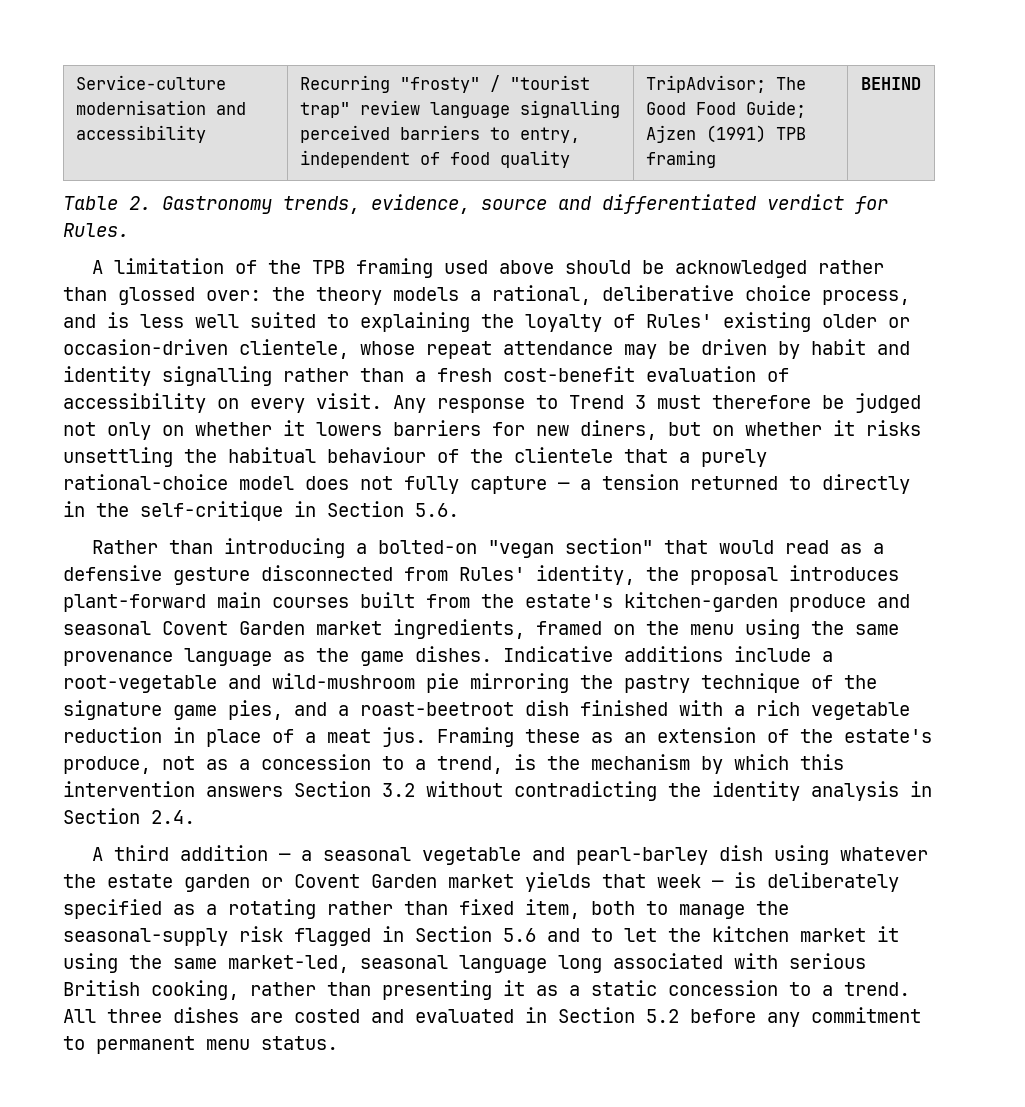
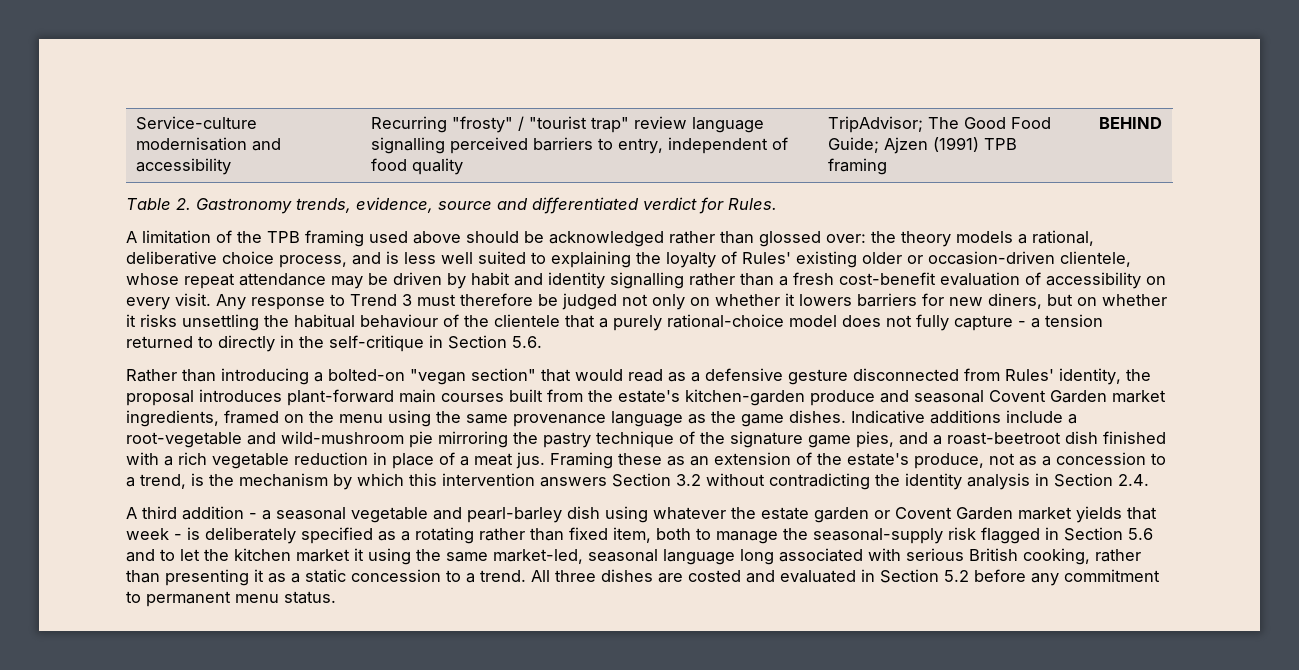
- Any response to Trend 3 must therefore be judged not only on whether it lowers barriers for new diners, but on whether it risks unsettling the habitual behaviour of the clientele that a purely rational-choice model does not fully capture — a tension returned to directly in the self-critique in Section 5.6.
+ Any response to Trend 3 must therefore be judged not only on whether it lowers barriers for new diners, but on whether it risks unsettling the habitual behaviour of the clientele that a purely rational-choice model does not fully capture - a tension returned to directly in the self-critique in Section 5.6.
- A third addition — a seasonal vegetable and pearl-barley dish using whatever the estate garden or Covent Garden market yields that week — is deliberately specified as a rotating rather than fixed item, both to manage the seasonal-supply risk flagged in Section 5.6 and to let the kitchen market it using the same market-led, seasonal language long associated with serious British cooking, rather than presenting it as a static concession to a trend.
+ A third addition - a seasonal vegetable and pearl-barley dish using whatever the estate garden or Covent Garden market yields that week - is deliberately specified as a rotating rather than fixed item, both to manage the seasonal-supply risk flagged in Section 5.6 and to let the kitchen market it using the same market-led, seasonal language long associated with serious British cooking, rather than presenting it as a static concession to a trend.

